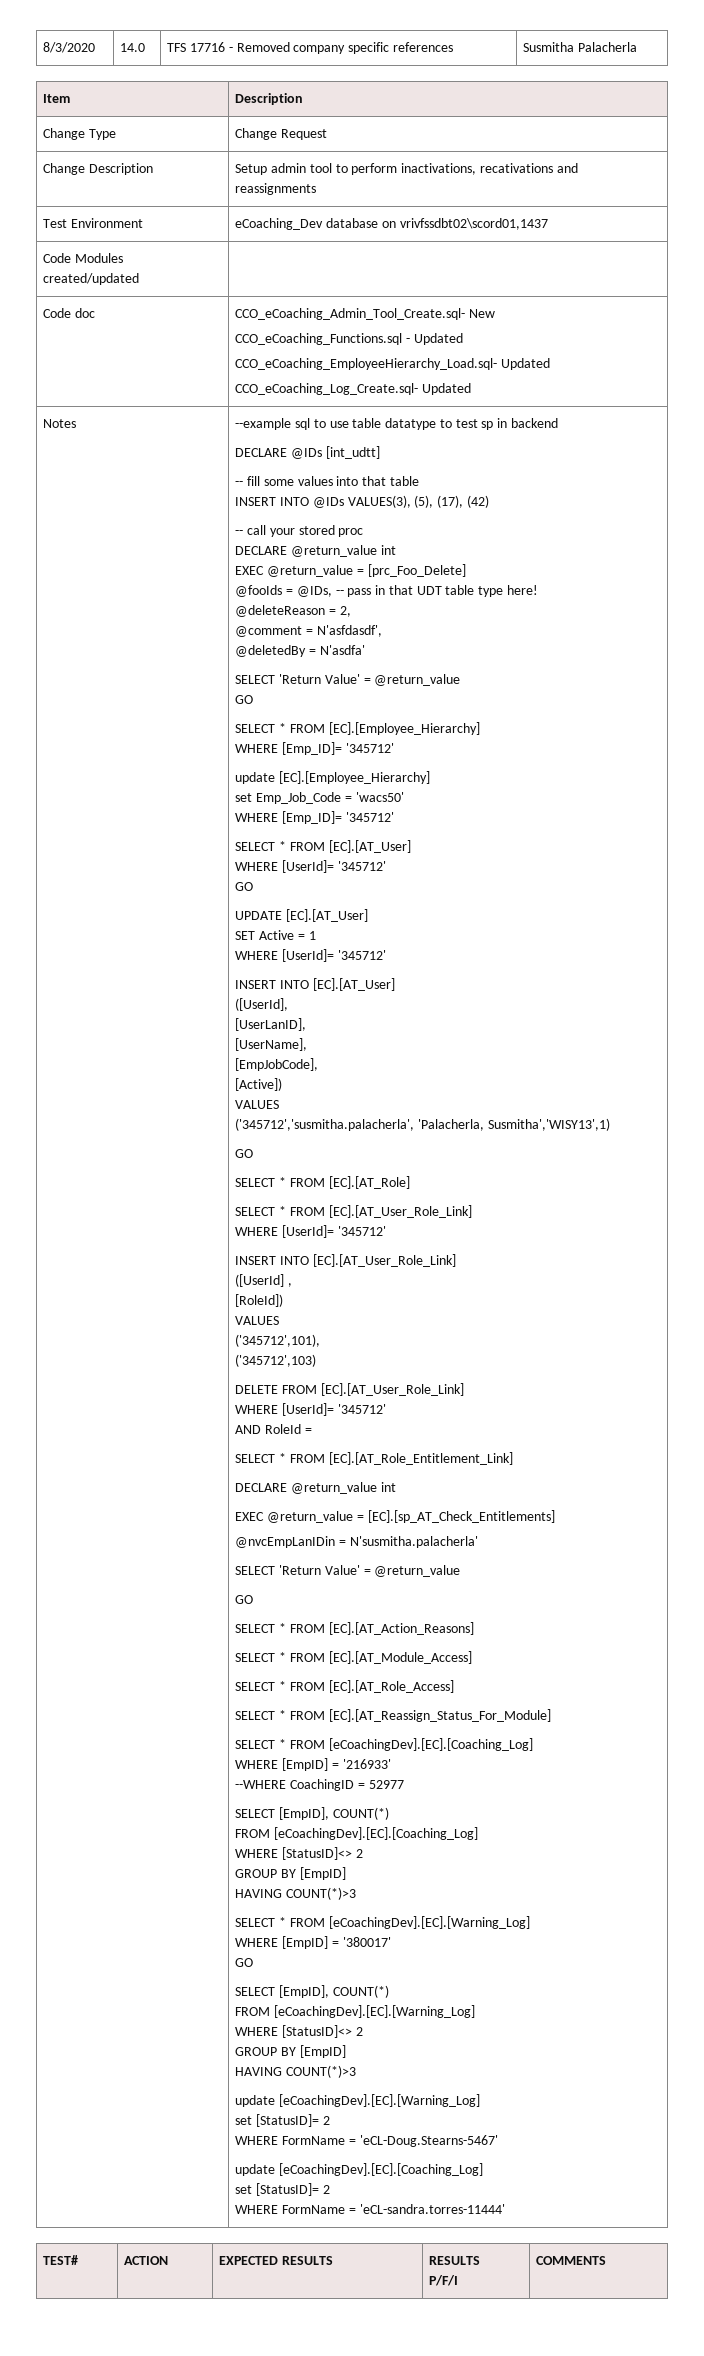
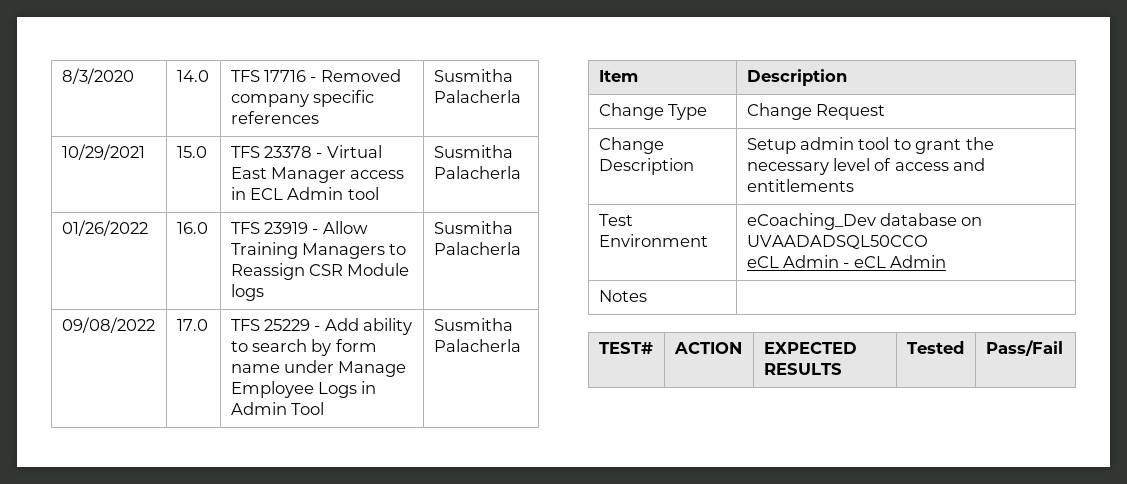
+ 10/29/2021 | 15.0 | TFS 23378 - Virtual East Manager access in ECL Admin tool | Susmitha Palacherla
+ 01/26/2022 | 16.0 | TFS 23919 - Allow Training Managers to Reassign CSR Module logs | Susmitha Palacherla
+ 09/08/2022 | 17.0 | TFS 25229 - Add ability to search by form name under Manage Employee Logs in Admin Tool | Susmitha Palacherla
- Change Description | Setup admin tool to perform inactivations, recativations and reassignments
+ Change Description | Setup admin tool to grant the necessary level of access and entitlements
- Test Environment | eCoaching_Dev database on vrivfssdbt02\scord01,1437
- Code Modules created/updated |
- Code doc | CCO_eCoaching_Admin_Tool_Create.sql- New
- CCO_eCoaching_Functions.sql - Updated
- CCO_eCoaching_EmployeeHierarchy_Load.sql- Updated
- CCO_eCoaching_Log_Create.sql- Updated
- Notes | --example sql to use table datatype to test sp in backend
- DECLARE @IDs [int_udtt]
- -- fill some values into that table
- INSERT INTO @IDs VALUES(3), (5), (17), (42)
- -- call your stored proc
- DECLARE @return_value int
- EXEC @return_value = [prc_Foo_Delete]
- @fooIds = @IDs, -- pass in that UDT table type here!
- @deleteReason = 2,
- @comment = N'asfdasdf',
- @deletedBy = N'asdfa'
- SELECT 'Return Value' = @return_value
- GO
- SELECT * FROM [EC].[Employee_Hierarchy]
- WHERE [Emp_ID]= '345712'
- update [EC].[Employee_Hierarchy]
- set Emp_Job_Code = 'wacs50'
- WHERE [Emp_ID]= '345712'
- SELECT * FROM [EC].[AT_User]
- WHERE [UserId]= '345712'
- GO
- UPDATE [EC].[AT_User]
- SET Active = 1
- WHERE [UserId]= '345712'
- INSERT INTO [EC].[AT_User]
- ([UserId],
- [UserLanID],
- [UserName],
- [EmpJobCode],
- [Active])
- VALUES
- ('345712','susmitha.palacherla', 'Palacherla, Susmitha','WISY13',1)
- GO
- SELECT * FROM [EC].[AT_Role]
- SELECT * FROM [EC].[AT_User_Role_Link]
- WHERE [UserId]= '345712'
- INSERT INTO [EC].[AT_User_Role_Link]
- ([UserId] ,
- [RoleId])
- VALUES
- ('345712',101),
- ('345712',103)
- DELETE FROM [EC].[AT_User_Role_Link]
- WHERE [UserId]= '345712'
- AND RoleId =
- SELECT * FROM [EC].[AT_Role_Entitlement_Link]
- DECLARE @return_value int
- EXEC @return_value = [EC].[sp_AT_Check_Entitlements]
- @nvcEmpLanIDin = N'susmitha.palacherla'
- SELECT 'Return Value' = @return_value
- GO
- SELECT * FROM [EC].[AT_Action_Reasons]
- SELECT * FROM [EC].[AT_Module_Access]
- SELECT * FROM [EC].[AT_Role_Access]
- SELECT * FROM [EC].[AT_Reassign_Status_For_Module]
- SELECT * FROM [eCoachingDev].[EC].[Coaching_Log]
- WHERE [EmpID] = '216933'
- --WHERE CoachingID = 52977
- SELECT [EmpID], COUNT(*)
- FROM [eCoachingDev].[EC].[Coaching_Log]
- WHERE [StatusID]<> 2
- GROUP BY [EmpID]
- HAVING COUNT(*)>3
- SELECT * FROM [eCoachingDev].[EC].[Warning_Log]
- WHERE [EmpID] = '380017'
- GO
- SELECT [EmpID], COUNT(*)
- FROM [eCoachingDev].[EC].[Warning_Log]
- WHERE [StatusID]<> 2
- GROUP BY [EmpID]
- HAVING COUNT(*)>3
- update [eCoachingDev].[EC].[Warning_Log]
- set [StatusID]= 2
- WHERE FormName = 'eCL-Doug.Stearns-5467'
- update [eCoachingDev].[EC].[Coaching_Log]
- set [StatusID]= 2
- WHERE FormName = 'eCL-sandra.torres-11444'
+ Test Environment | eCoaching_Dev database on UVAADADSQL50CCO
+ eCL Admin - eCL Admin
+ Notes |
- TEST# | ACTION | EXPECTED RESULTS | RESULTS
- P/F/I | COMMENTS
+ TEST# | ACTION | EXPECTED RESULTS | Tested | Pass/Fail

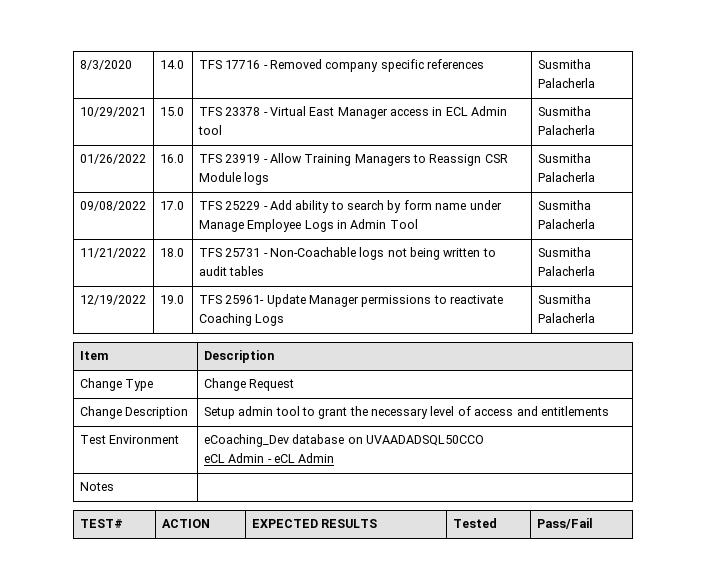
+ 11/21/2022 | 18.0 | TFS 25731 - Non-Coachable logs not being written to audit tables | Susmitha Palacherla
+ 12/19/2022 | 19.0 | TFS 25961- Update Manager permissions to reactivate Coaching Logs | Susmitha Palacherla

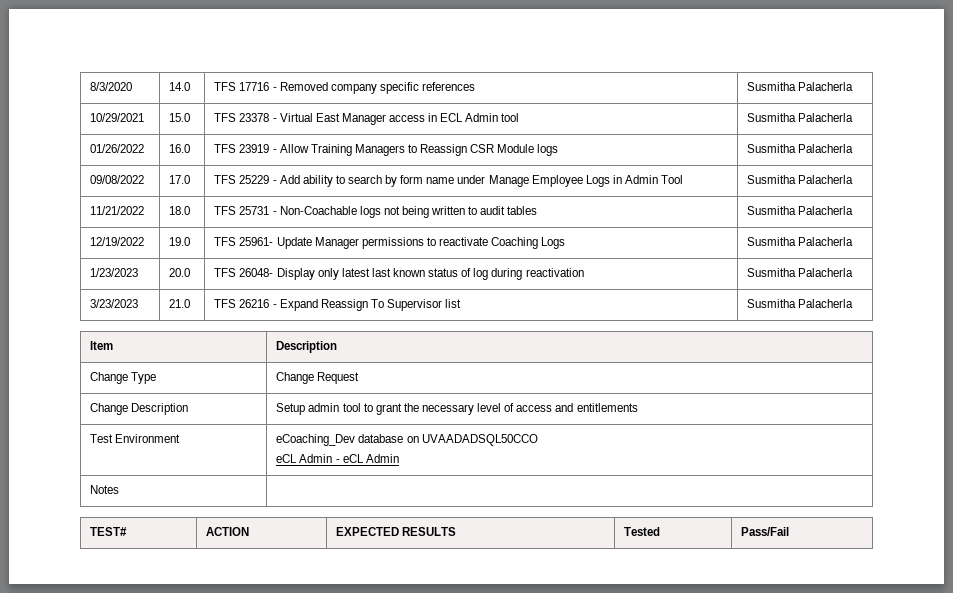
+ 1/23/2023 | 20.0 | TFS 26048- Display only latest last known status of log during reactivation | Susmitha Palacherla
+ 3/23/2023 | 21.0 | TFS 26216 - Expand Reassign To Supervisor list | Susmitha Palacherla

